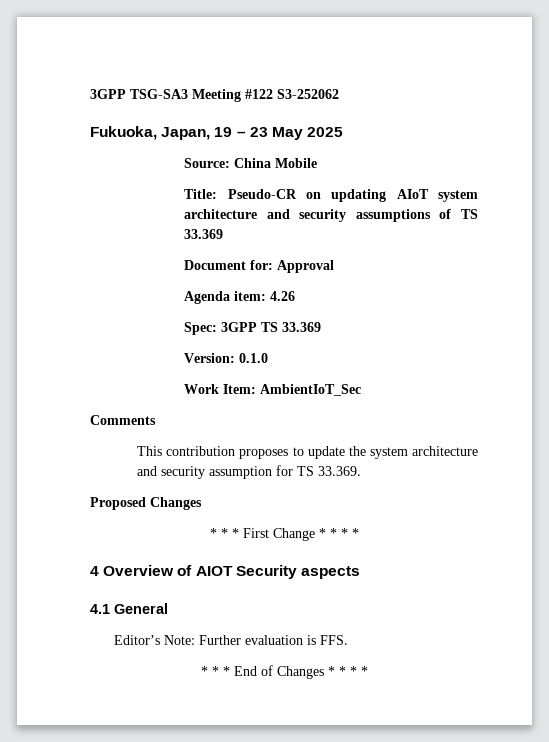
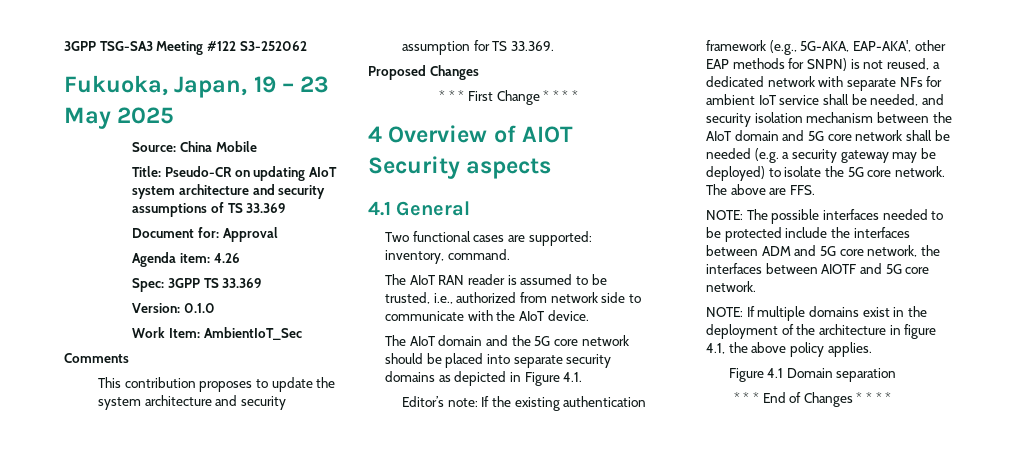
- Editor’s Note: Further evaluation is FFS.
+ Two functional cases are supported: inventory, command.
+ The AIoT RAN reader is assumed to be trusted, i.e., authorized from network side to communicate with the AIoT device.
+ The AIoT domain and the 5G core network should be placed into separate security domains as depicted in Figure 4.1.
+ Editor’s note: If the existing authentication framework (e.g., 5G-AKA, EAP-AKA', other EAP methods for SNPN) is not reused, a dedicated network with separate NFs for ambient IoT service shall be needed, and security isolation mechanism between the AIoT domain and 5G core network shall be needed (e.g. a security gateway may be deployed) to isolate the 5G core network. The above are FFS.
+ NOTE: The possible interfaces needed to be protected include the interfaces between ADM and 5G core network, the interfaces between AIOTF and 5G core network.
+ NOTE: If multiple domains exist in the deployment of the architecture in figure 4.1, the above policy applies.
+ Figure 4.1 Domain separation

